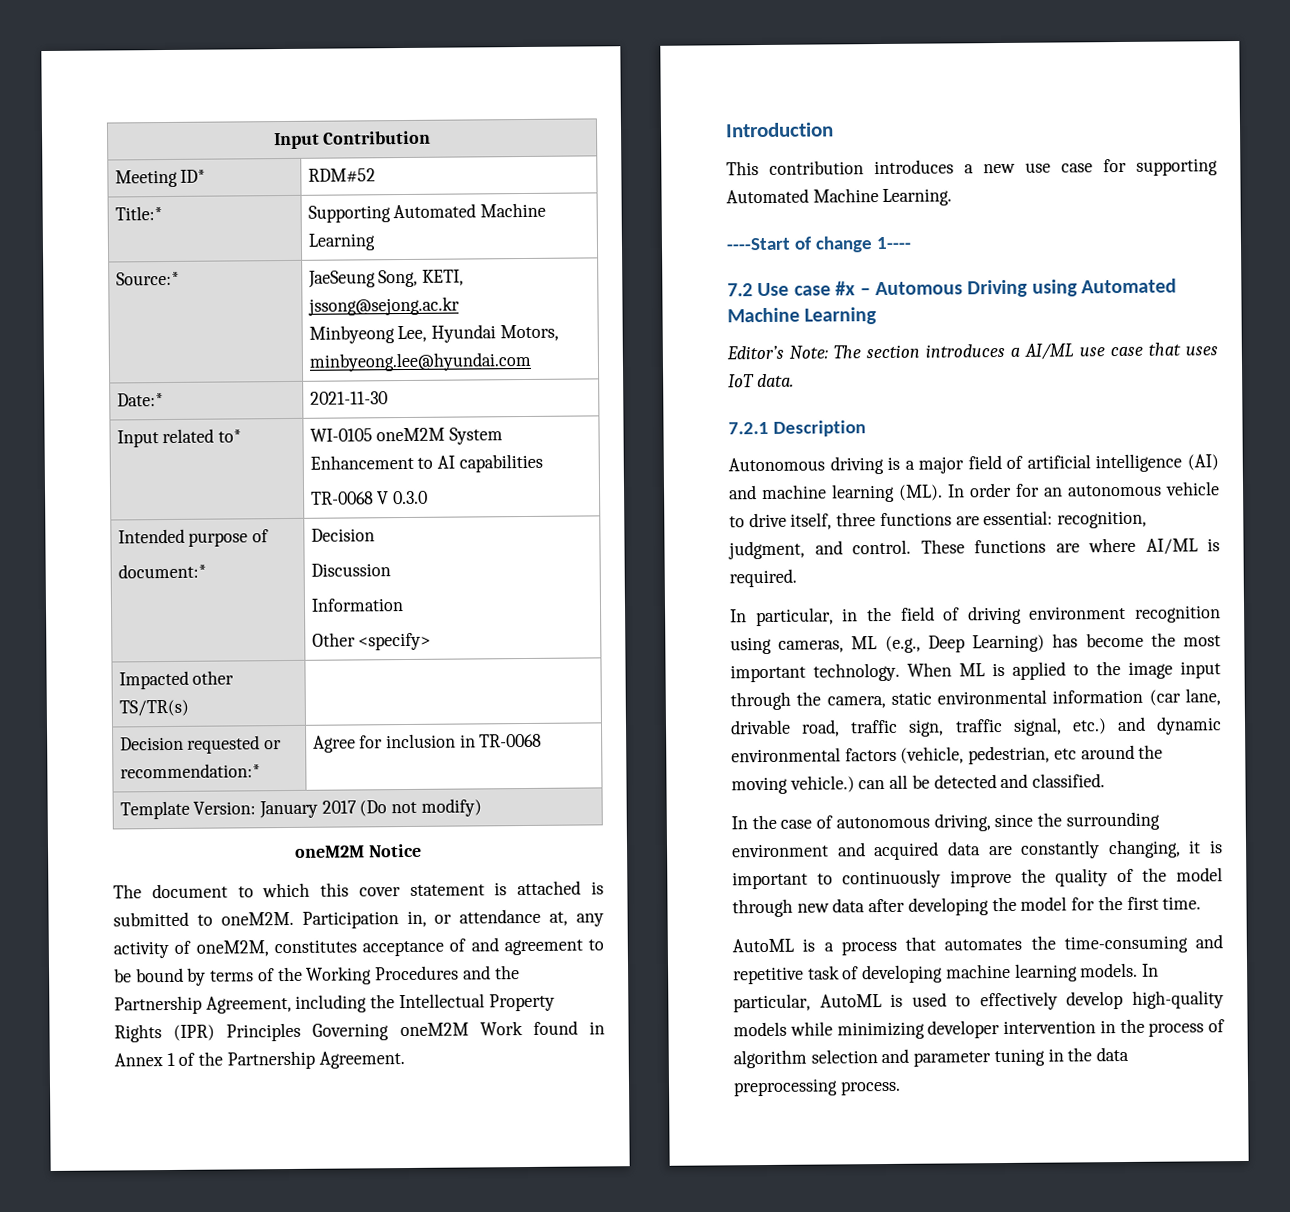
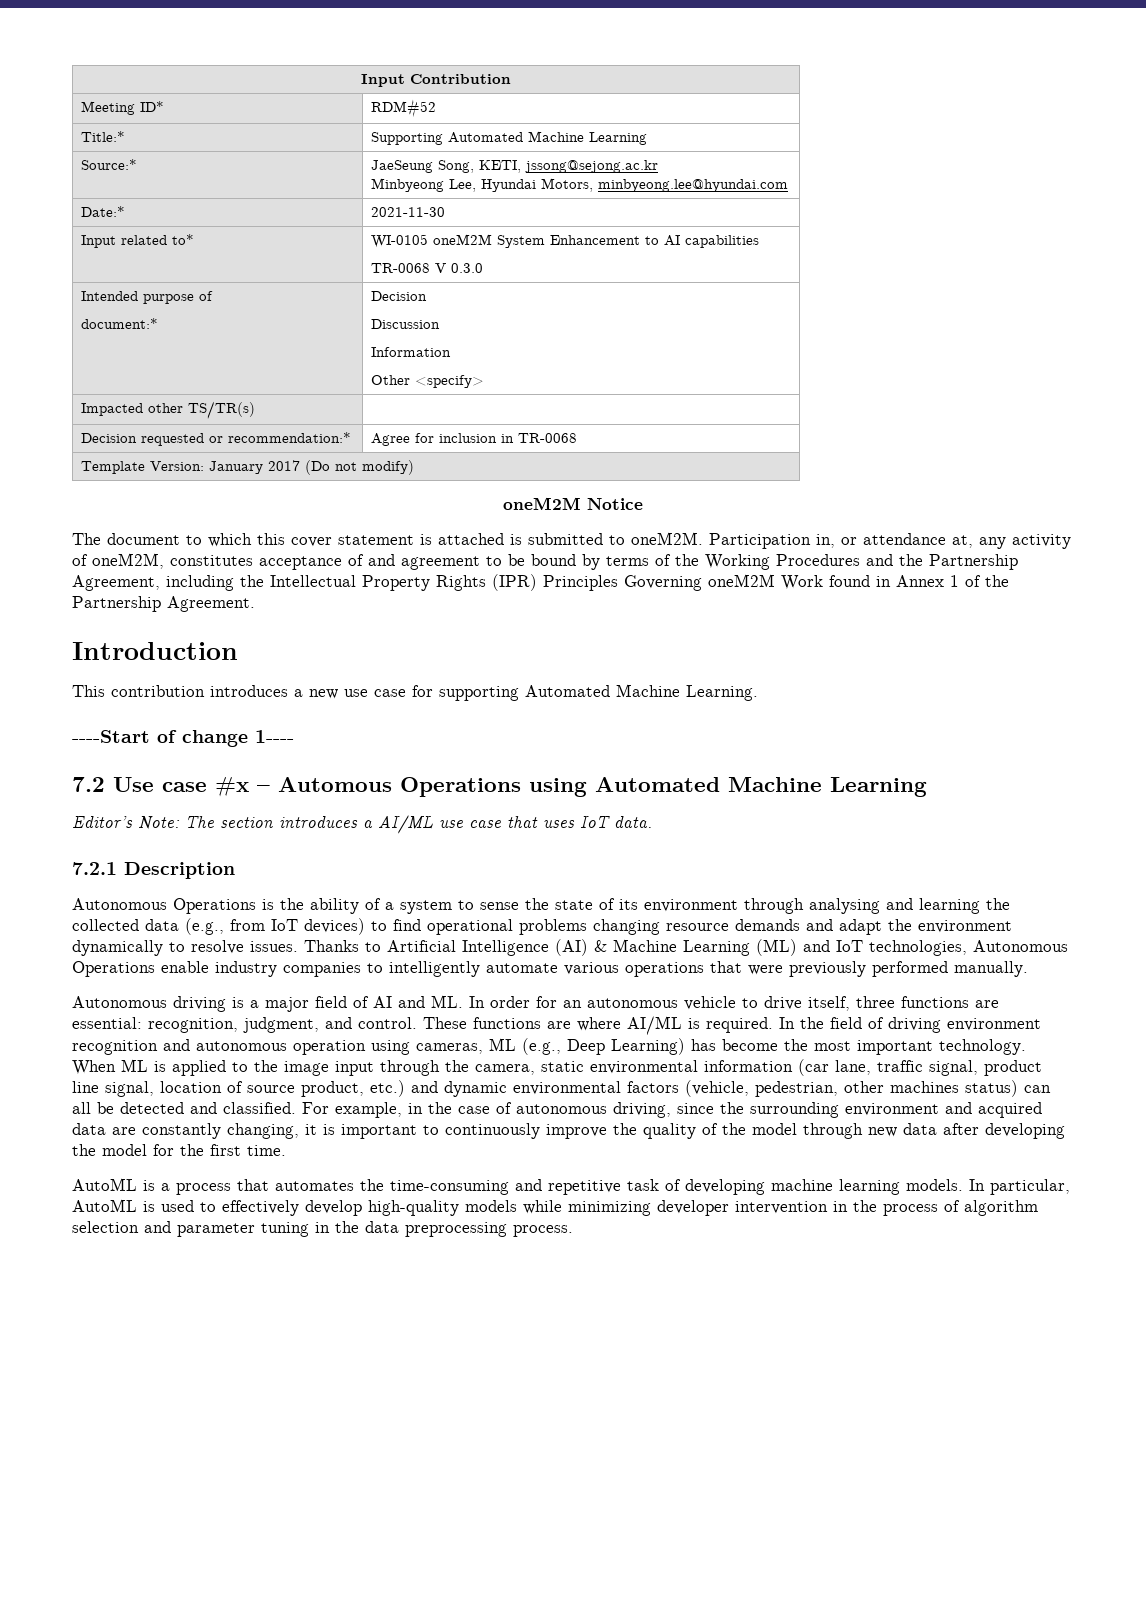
- 7.2 Use case #x – Automous Driving using Automated Machine Learning
+ 7.2 Use case #x – Automous Operations using Automated Machine Learning
+ Autonomous Operations is the ability of a system to sense the state of its environment through analysing and learning the collected data (e.g., from IoT devices) to find operational problems changing resource demands and adapt the environment dynamically to resolve issues. Thanks to Artificial Intelligence (AI) & Machine Learning (ML) and IoT technologies, Autonomous Operations enable industry companies to intelligently automate various operations that were previously performed manually.
- Autonomous driving is a major field of artificial intelligence (AI) and machine learning (ML). In order for an autonomous vehicle to drive itself, three functions are essential: recognition, judgment, and control.
+ Autonomous driving is a major field of AI and ML. In order for an autonomous vehicle to drive itself, three functions are essential: recognition, judgment, and control.
- These functions are where AI/ML is required.
- In particular, in the field of driving environment recognition using cameras, ML (e.g., Deep Learning) has become the most important technology.
+ These functions are where AI/ML is required. In the field of driving environment recognition and autonomous operation using cameras, ML (e.g., Deep Learning) has become the most important technology.
- When ML is applied to the image input through the camera, static environmental information (car lane, drivable road, traffic sign, traffic signal, etc.) and dynamic environmental factors (vehicle, pedestrian, etc around the moving vehicle.) can all be detected and classified.
- In the case of autonomous driving, since the surrounding environment and acquired data are constantly changing, it is important to continuously improve the quality of the model through new data after developing the model for the first time.
+ When ML is applied to the image input through the camera, static environmental information (car lane, traffic signal, product line signal, location of source product, etc.) and dynamic environmental factors (vehicle, pedestrian, other machines status) can all be detected and classified. For example, in the case of autonomous driving, since the surrounding environment and acquired data are constantly changing, it is important to continuously improve the quality of the model through new data after developing the model for the first time.

